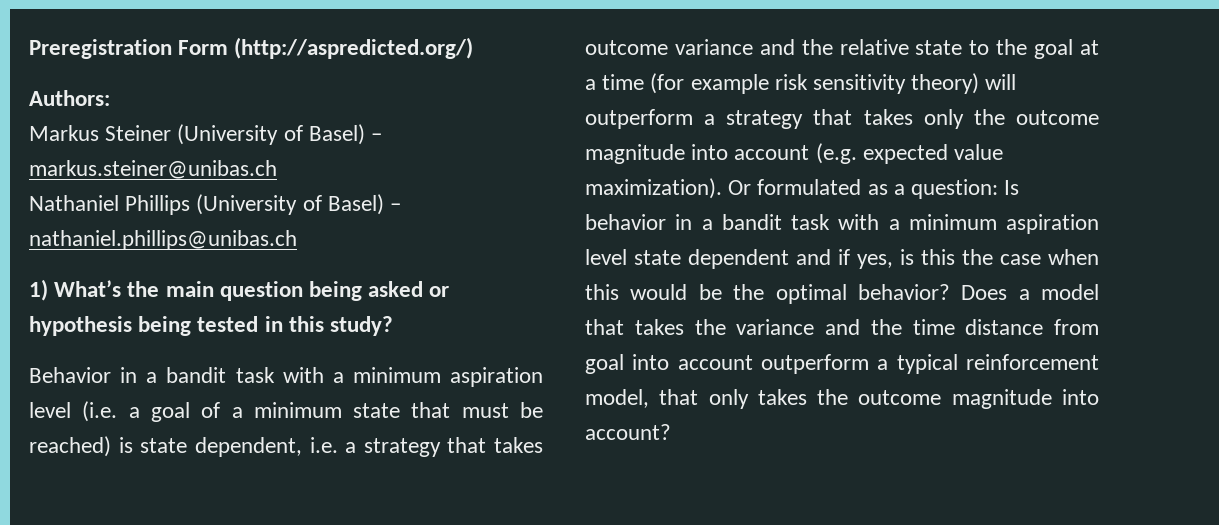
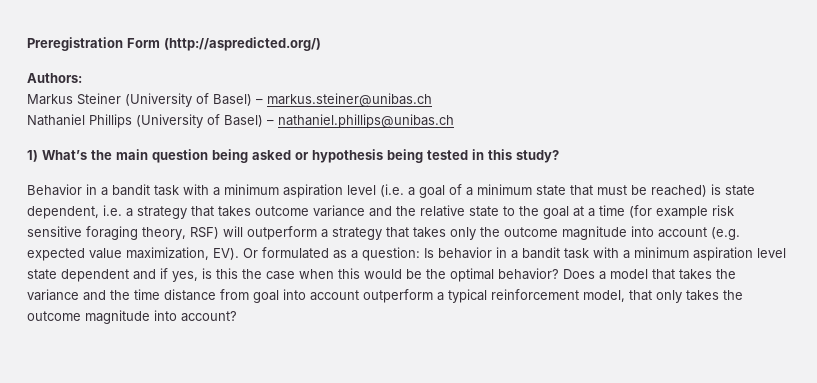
- Behavior in a bandit task with a minimum aspiration level (i.e. a goal of a minimum state that must be reached) is state dependent, i.e. a strategy that takes outcome variance and the relative state to the goal at a time (for example risk sensitivity theory) will outperform a strategy that takes only the outcome magnitude into account (e.g. expected value maximization). Or formulated as a question:
+ Behavior in a bandit task with a minimum aspiration level (i.e. a goal of a minimum state that must be reached) is state dependent, i.e. a strategy that takes outcome variance and the relative state to the goal at a time (for example risk sensitive foraging theory, RSF) will outperform a strategy that takes only the outcome magnitude into account (e.g. expected value maximization, EV). Or formulated as a question:

